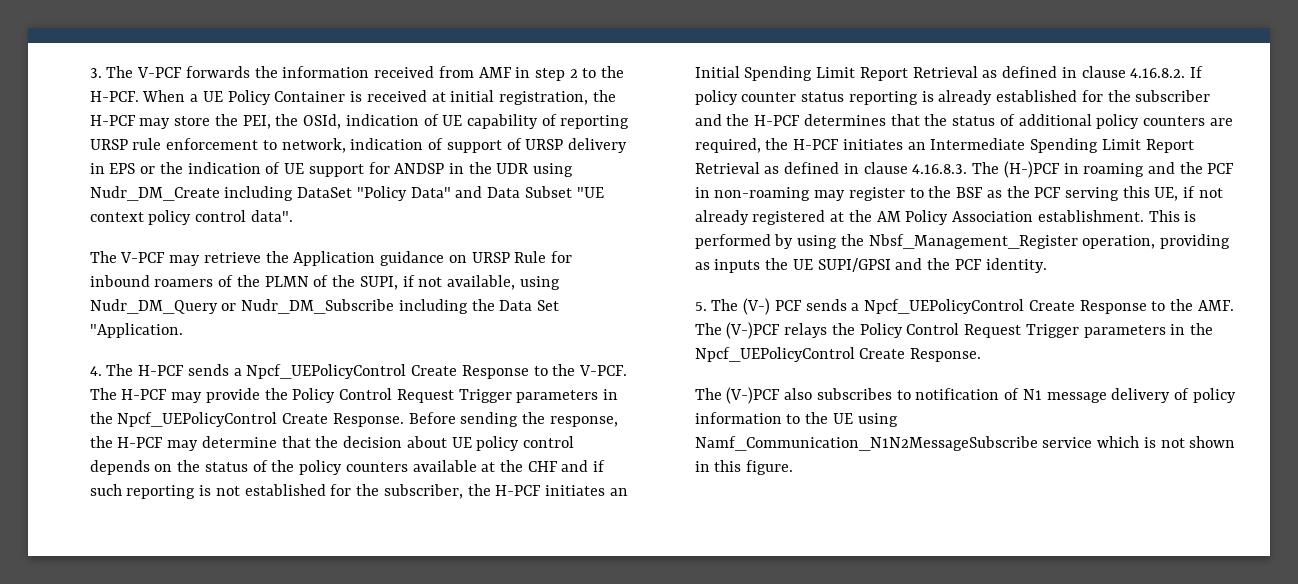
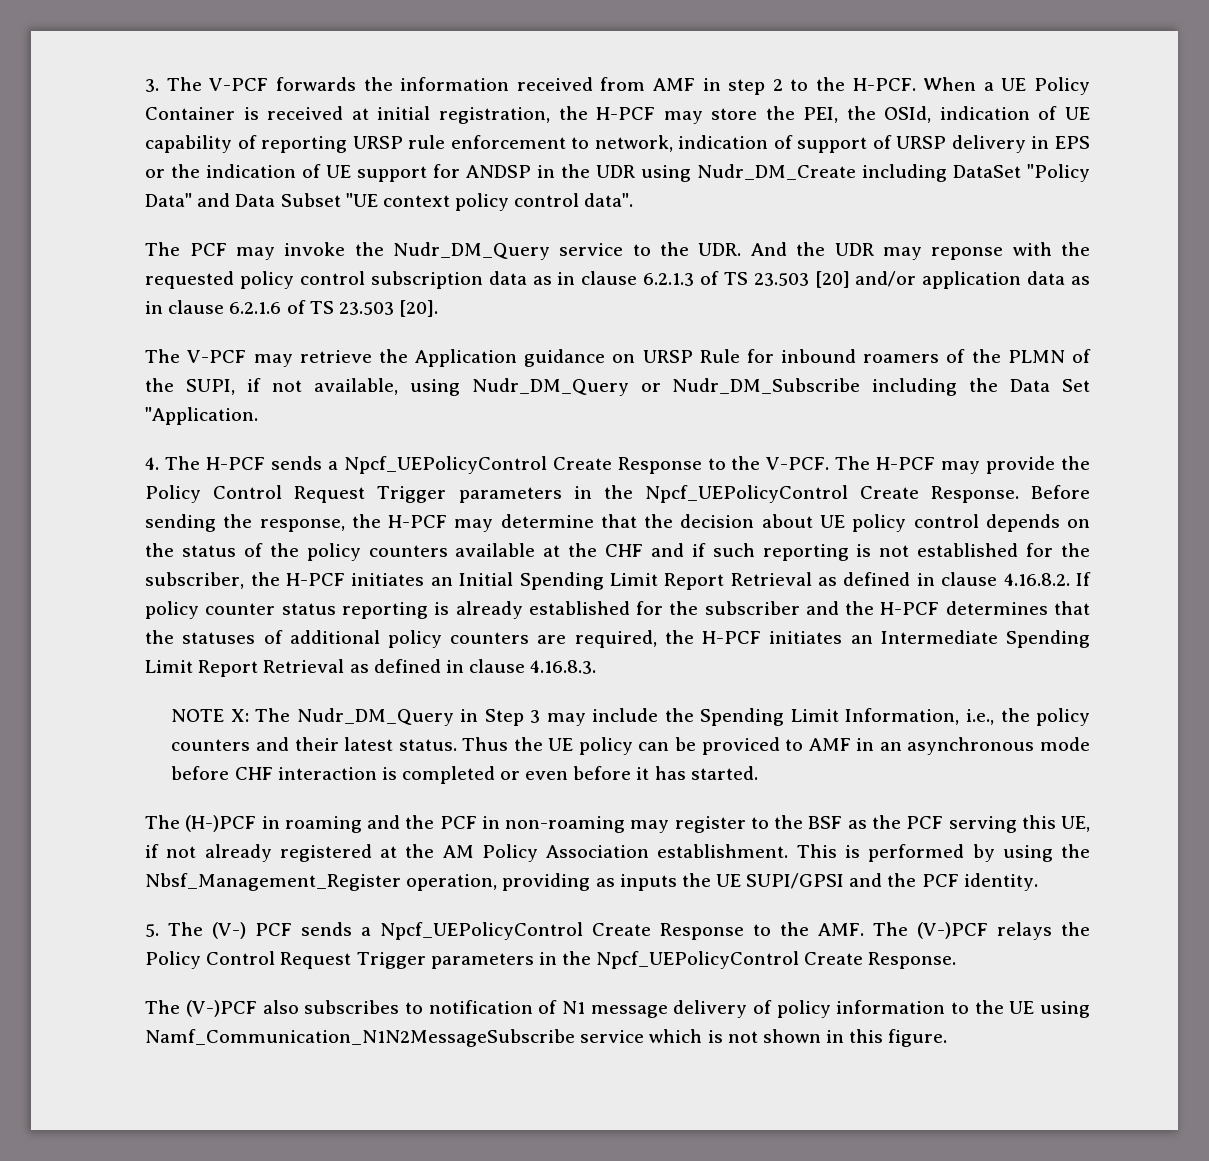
+ The PCF may invoke the Nudr_DM_Query service to the UDR. And the UDR may reponse with the requested policy control subscription data as in clause 6.2.1.3 of TS 23.503 [20] and/or application data as in clause 6.2.1.6 of TS 23.503 [20].
- Before sending the response, the H-PCF may determine that the decision about UE policy control depends on the status of the policy counters available at the CHF and if such reporting is not established for the subscriber, the H-PCF initiates an Initial Spending Limit Report Retrieval as defined in clause 4.16.8.2. If policy counter status reporting is already established for the subscriber and the H-PCF determines that the status of additional policy counters are required, the H-PCF initiates an Intermediate Spending Limit Report Retrieval as defined in clause 4.16.8.3. The (H-)PCF in roaming and the PCF in non-roaming may register to the BSF as the PCF serving this UE, if not already registered at the AM Policy Association establishment.
+ Before sending the response, the H-PCF may determine that the decision about UE policy control depends on the status of the policy counters available at the CHF and if such reporting is not established for the subscriber, the H-PCF initiates an Initial Spending Limit Report Retrieval as defined in clause 4.16.8.2. If policy counter status reporting is already established for the subscriber and the H-PCF determines that the statuses of additional policy counters are required, the H-PCF initiates an Intermediate Spending Limit Report Retrieval as defined in clause 4.16.8.3.
+ NOTE X: The Nudr_DM_Query in Step 3 may include the Spending Limit Information, i.e., the policy counters and their latest status. Thus the UE policy can be proviced to AMF in an asynchronous mode before CHF interaction is completed or even before it has started.
+ The (H-)PCF in roaming and the PCF in non-roaming may register to the BSF as the PCF serving this UE, if not already registered at the AM Policy Association establishment.

